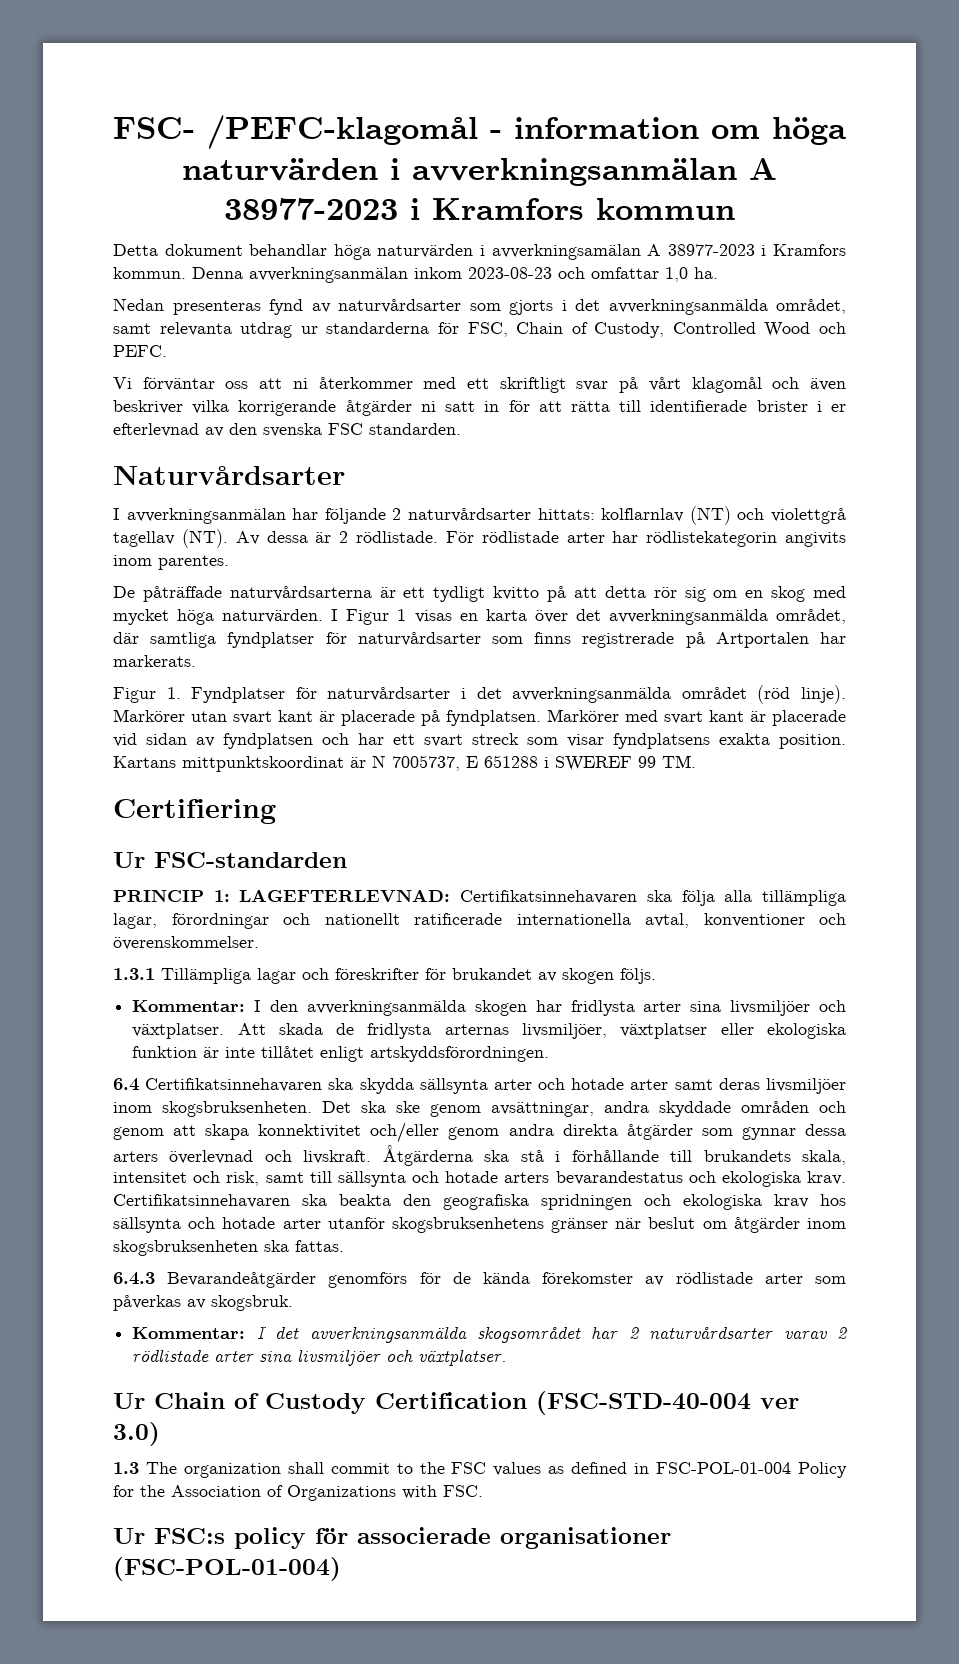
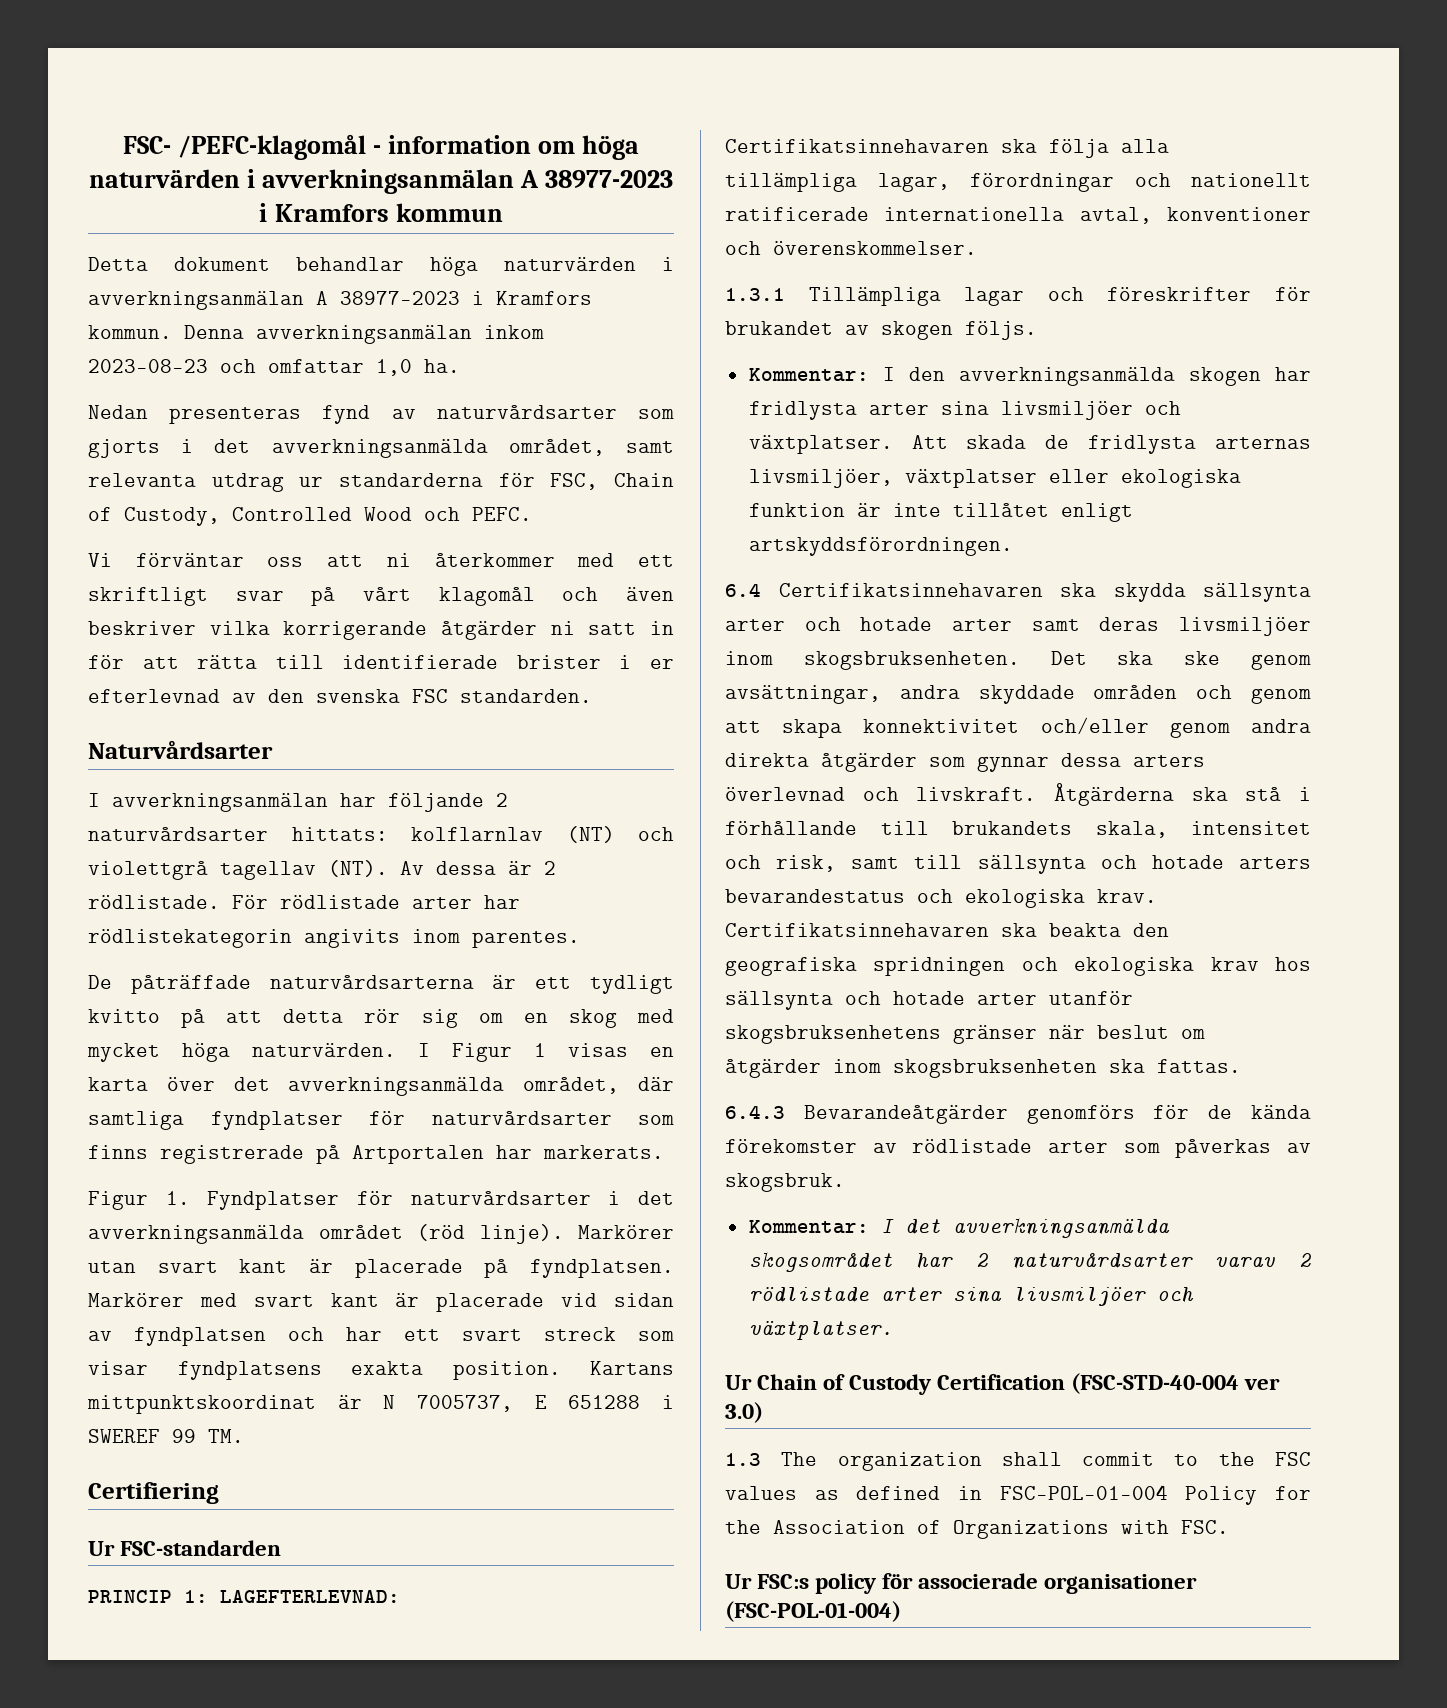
- Detta dokument behandlar höga naturvärden i avverkningsamälan A 38977-2023 i Kramfors kommun.
+ Detta dokument behandlar höga naturvärden i avverkningsanmälan A 38977-2023 i Kramfors kommun.

